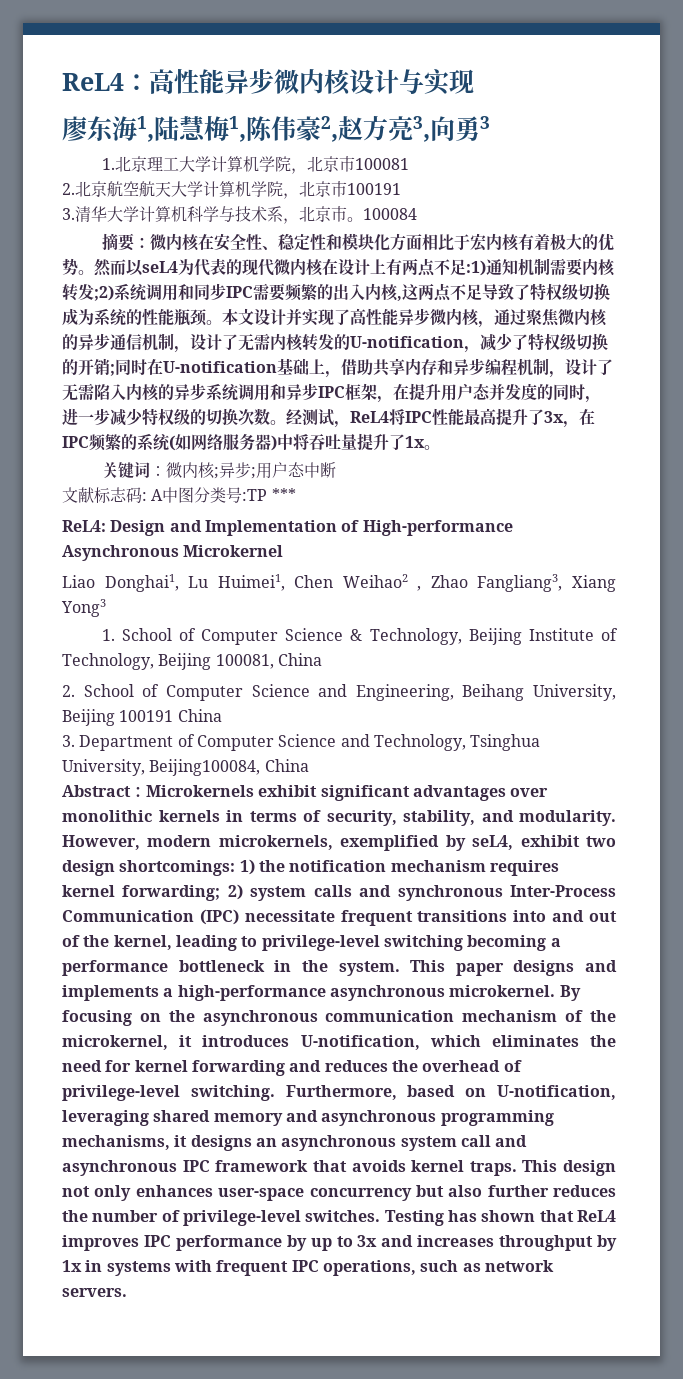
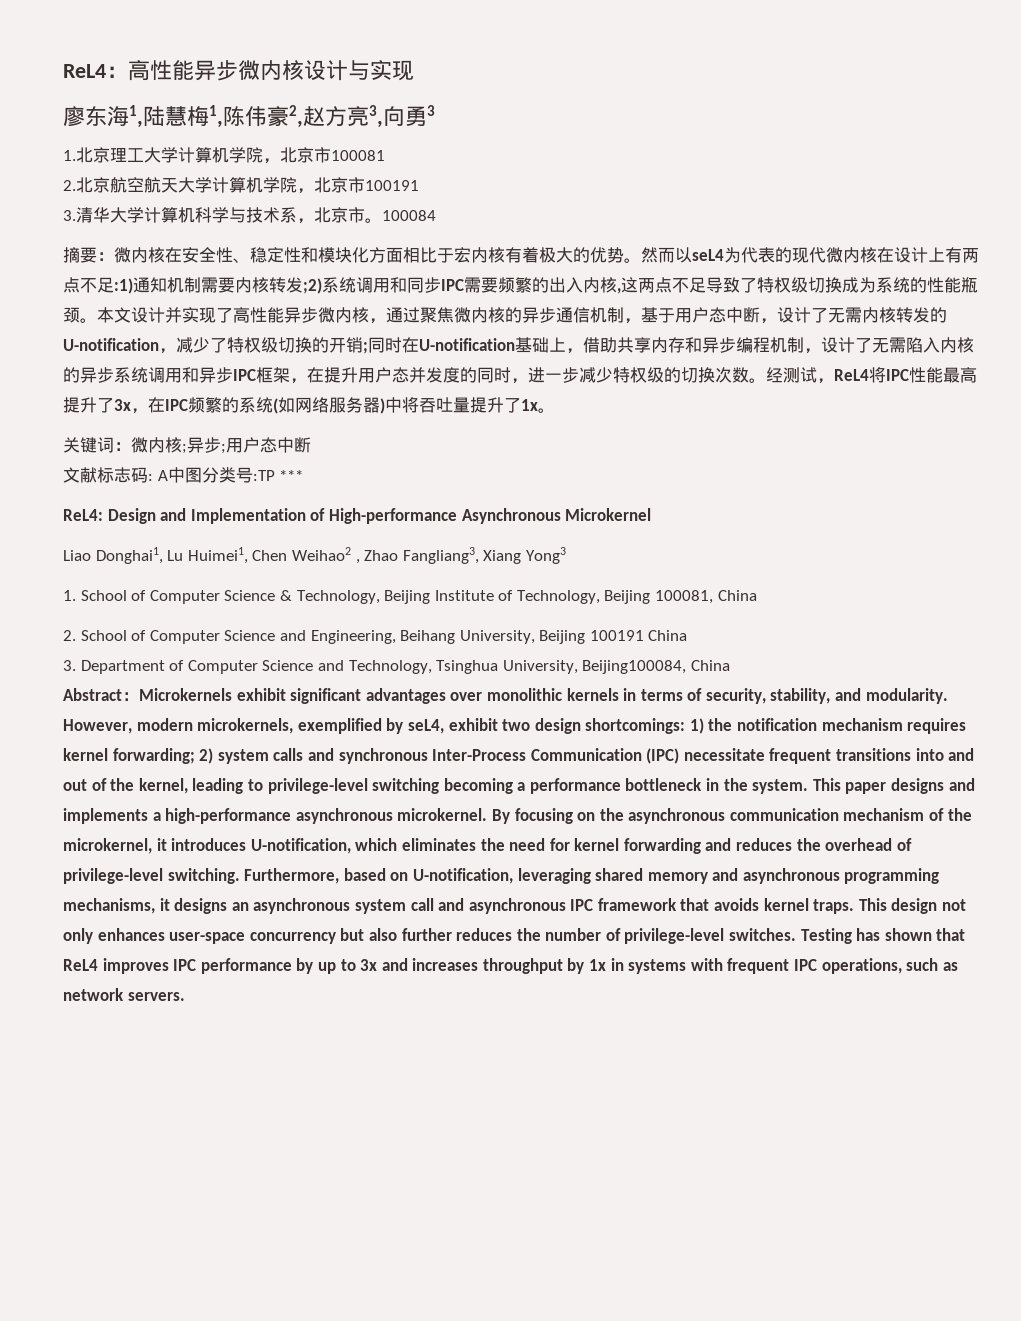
- 本文设计并实现了高性能异步微内核，通过聚焦微内核的异步通信机制，设计了无需内核转发的U-notification，减少了特权级切换的开销;
+ 本文设计并实现了高性能异步微内核，通过聚焦微内核的异步通信机制，基于用户态中断，设计了无需内核转发的U-notification，减少了特权级切换的开销;

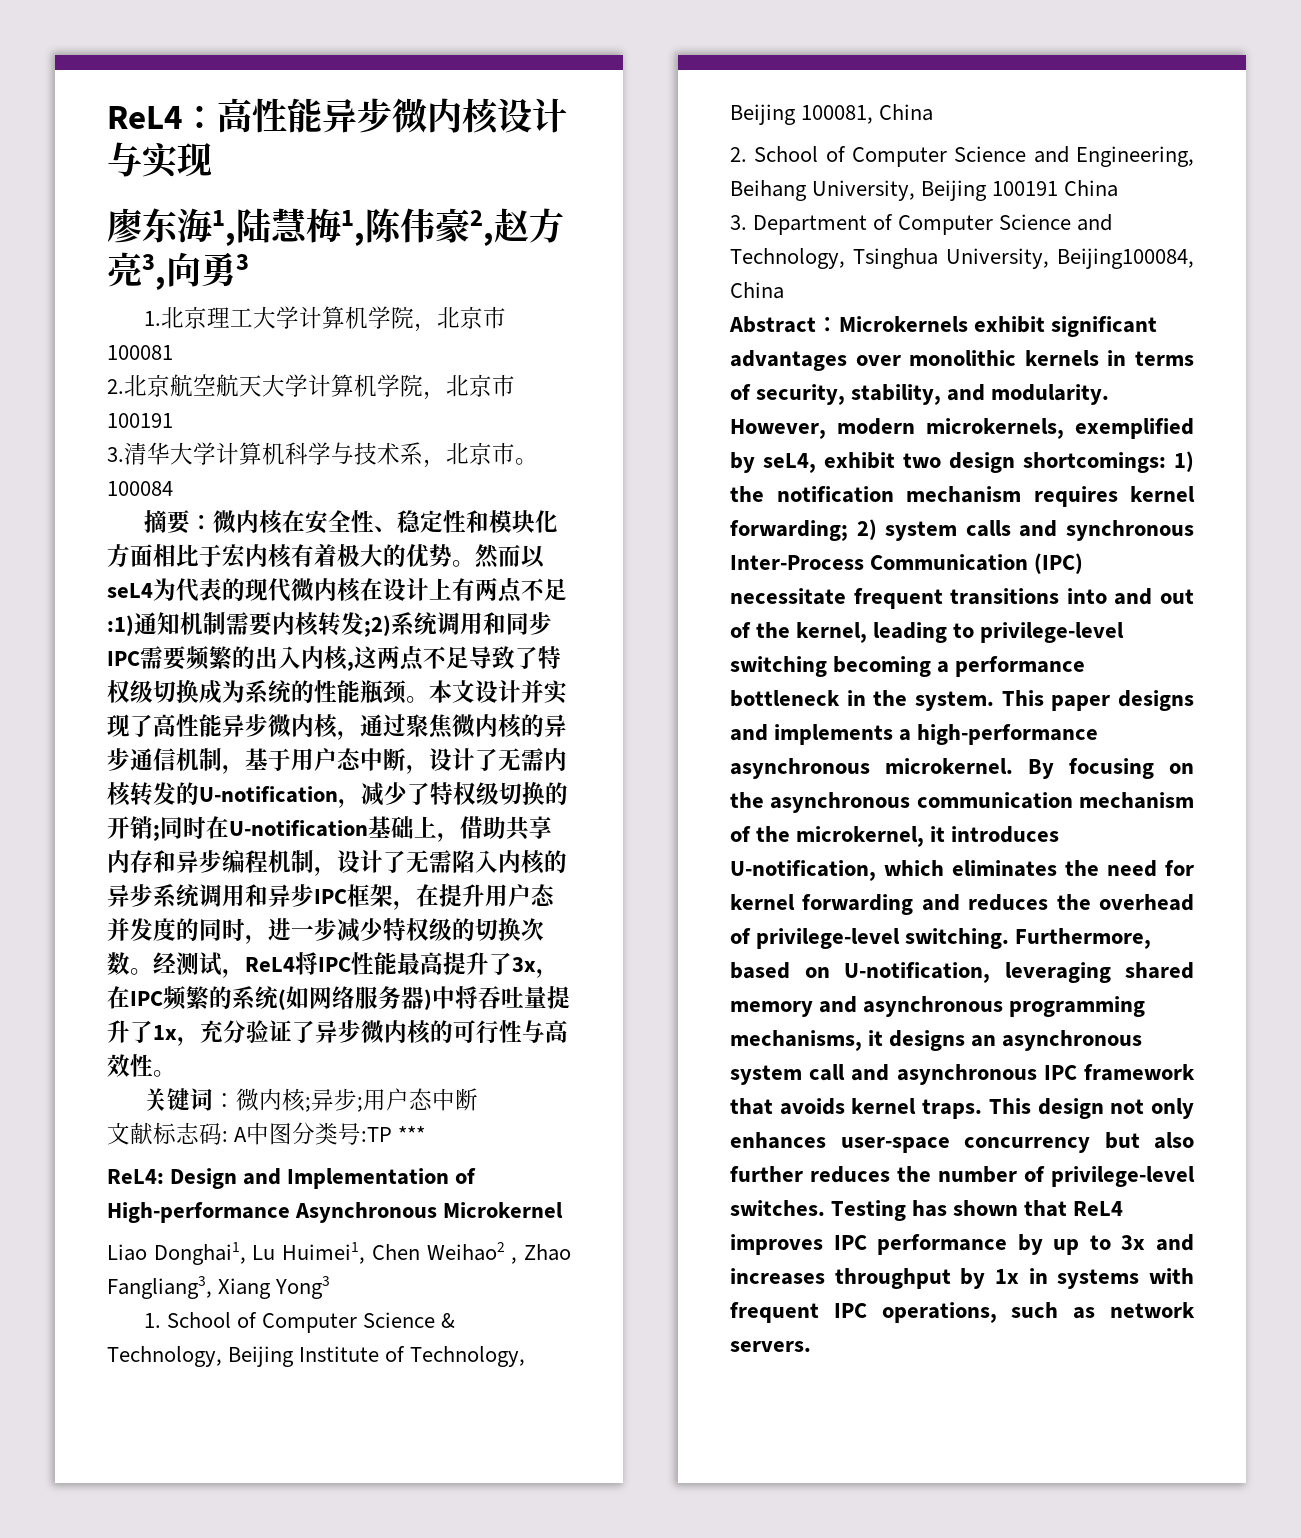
- 经测试，ReL4将IPC性能最高提升了3x，在IPC频繁的系统(如网络服务器)中将吞吐量提升了1x。
+ 经测试，ReL4将IPC性能最高提升了3x，在IPC频繁的系统(如网络服务器)中将吞吐量提升了1x，充分验证了异步微内核的可行性与高效性。

